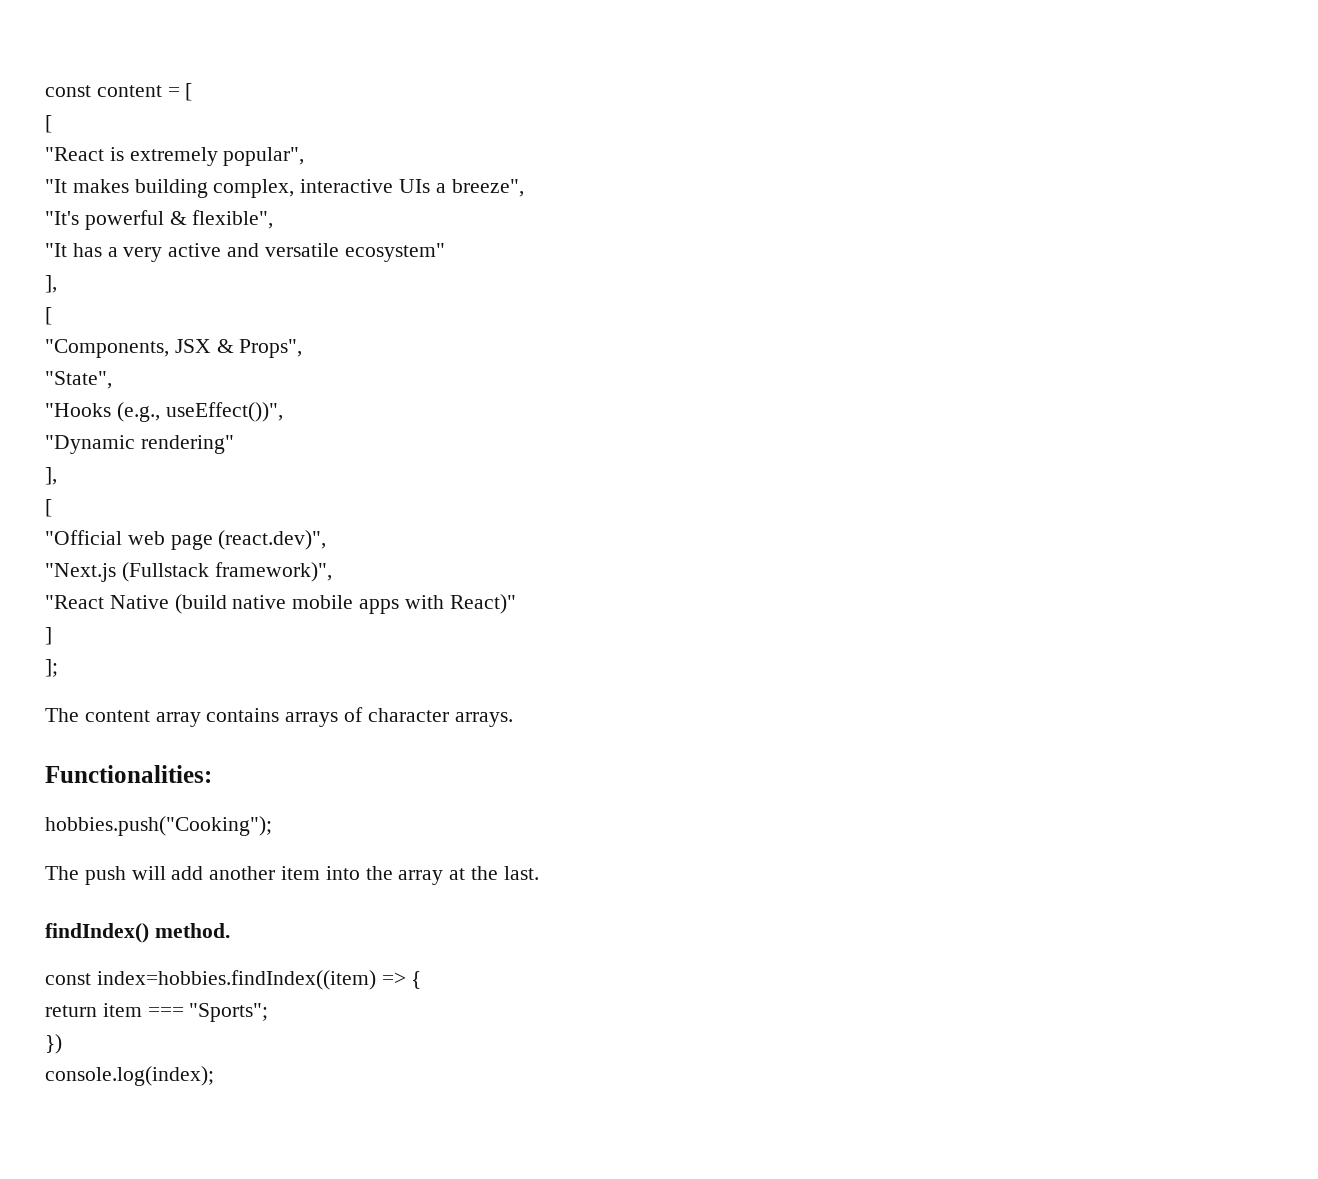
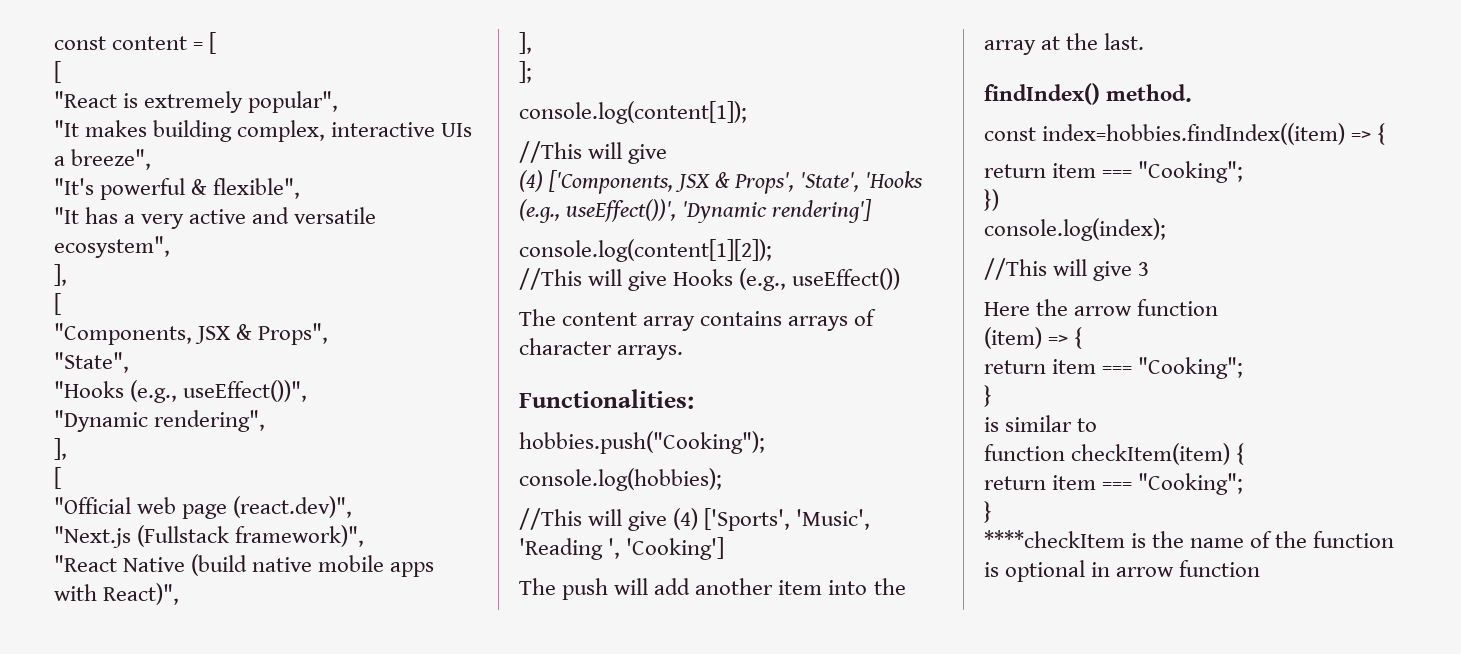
- "It has a very active and versatile ecosystem"
+ "It has a very active and versatile ecosystem",
- "Dynamic rendering"
+ "Dynamic rendering",
- "React Native (build native mobile apps with React)"
- ]
+ "React Native (build native mobile apps with React)",
+ ],
+ console.log(content[1]);
+ //This will give
+ (4) ['Components, JSX & Props', 'State', 'Hooks (e.g., useEffect())', 'Dynamic rendering']
+ console.log(content[1][2]);
+ //This will give Hooks (e.g., useEffect())
+ console.log(hobbies);
+ //This will give (4) ['Sports', 'Music', 'Reading ', 'Cooking']
  const index=hobbies.findIndex((item) => {
- return item === "Sports";
+ return item === "Cooking";
+ //This will give 3
+ Here the arrow function
+ (item) => {
+ return item === "Cooking";
+ }
+ is similar to
+ function checkItem(item) {
+ return item === "Cooking";
+ }
+ ****checkItem is the name of the function is optional in arrow function

